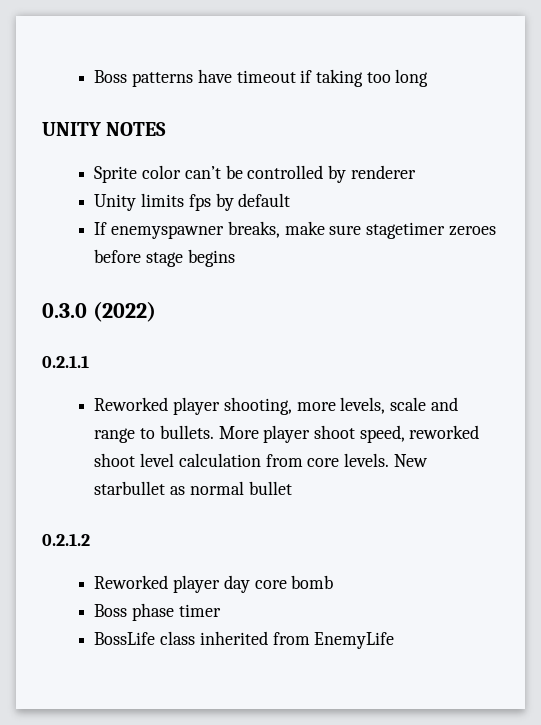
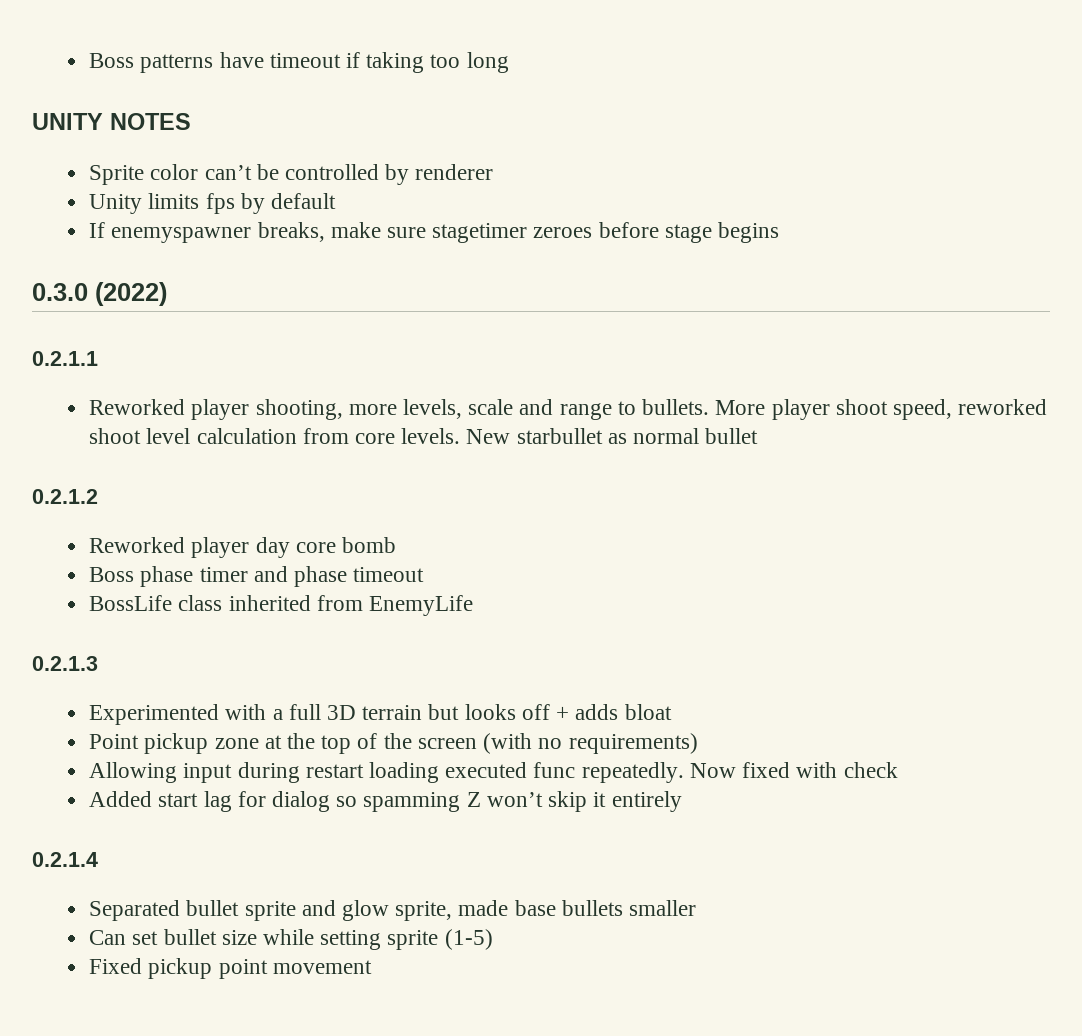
- Boss phase timer
+ Boss phase timer and phase timeout
+ 0.2.1.3
+ Experimented with a full 3D terrain but looks off + adds bloat
+ Point pickup zone at the top of the screen (with no requirements)
+ Allowing input during restart loading executed func repeatedly. Now fixed with check
+ Added start lag for dialog so spamming Z won’t skip it entirely
+ 0.2.1.4
+ Separated bullet sprite and glow sprite, made base bullets smaller
+ Can set bullet size while setting sprite (1-5)
+ Fixed pickup point movement

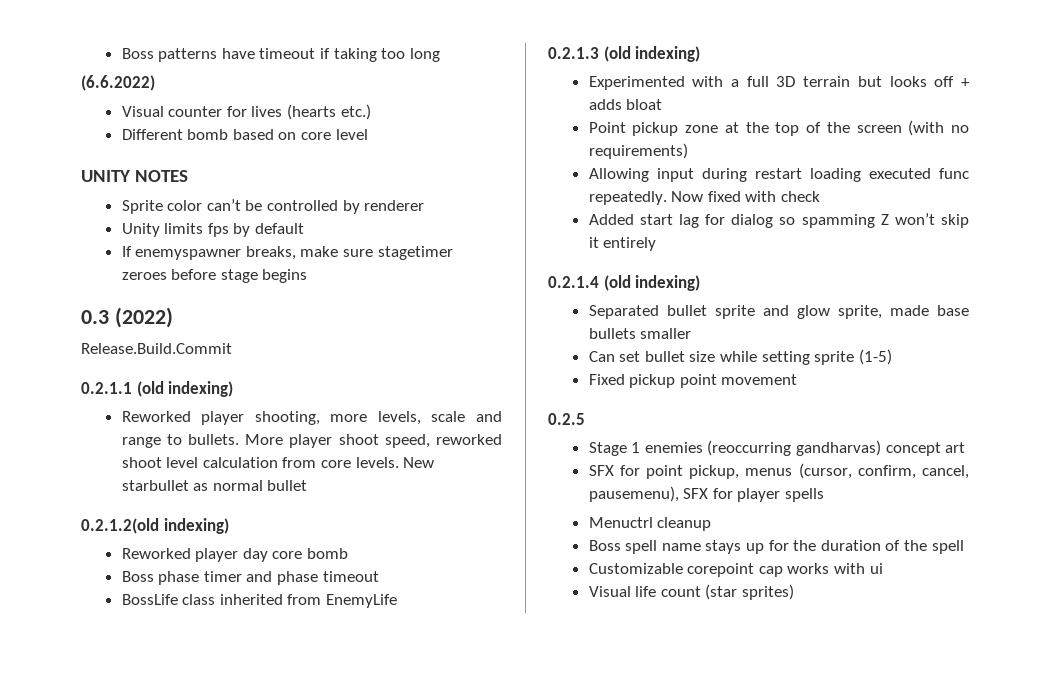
+ (6.6.2022)
+ Visual counter for lives (hearts etc.)
+ Different bomb based on core level
- 0.3.0 (2022)
+ 0.3 (2022)
+ Release.Build.Commit
- 0.2.1.1
+ 0.2.1.1 (old indexing)
- 0.2.1.2
+ 0.2.1.2(old indexing)
- 0.2.1.3
+ 0.2.1.3 (old indexing)
- 0.2.1.4
+ 0.2.1.4 (old indexing)
+ 0.2.5
+ Stage 1 enemies (reoccurring gandharvas) concept art
+ SFX for point pickup, menus (cursor, confirm, cancel, pausemenu), SFX for player spells
+ Menuctrl cleanup
+ Boss spell name stays up for the duration of the spell
+ Customizable corepoint cap works with ui
+ Visual life count (star sprites)

